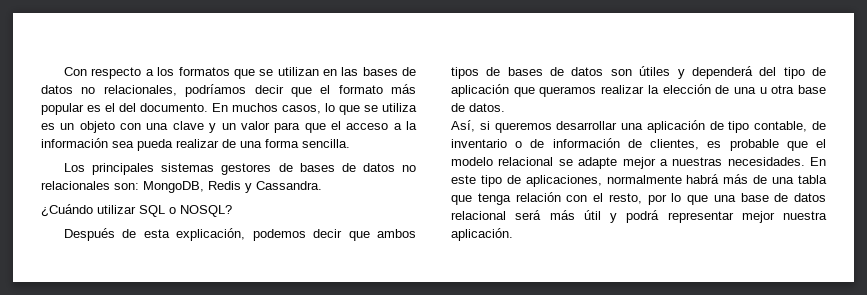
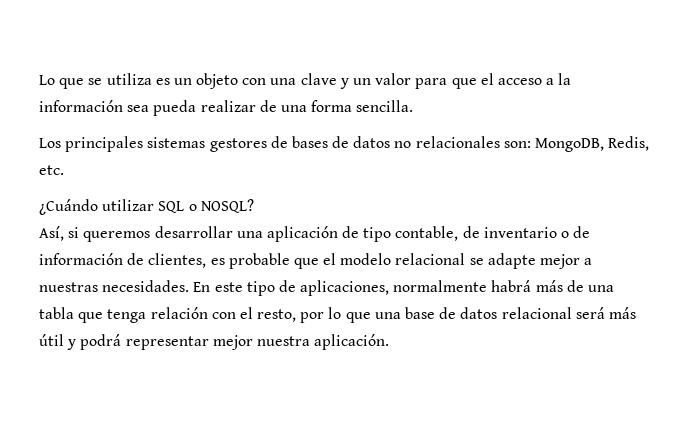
- Con respecto a los formatos que se utilizan en las bases de datos no relacionales, podríamos decir que el formato más popular es el del documento. En muchos casos, lo que se utiliza es un objeto con una clave y un valor para que el acceso a la información sea pueda realizar de una forma sencilla.
+ Lo que se utiliza es un objeto con una clave y un valor para que el acceso a la información sea pueda realizar de una forma sencilla.
- Los principales sistemas gestores de bases de datos no relacionales son: MongoDB, Redis y Cassandra.
+ Los principales sistemas gestores de bases de datos no relacionales son: MongoDB, Redis, etc.
- Después de esta explicación, podemos decir que ambos tipos de bases de datos son útiles y dependerá del tipo de aplicación que queramos realizar la elección de una u otra base de datos.

